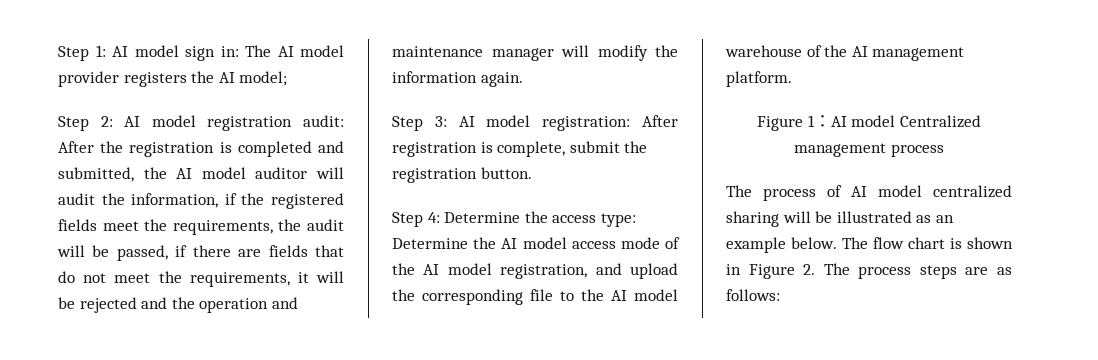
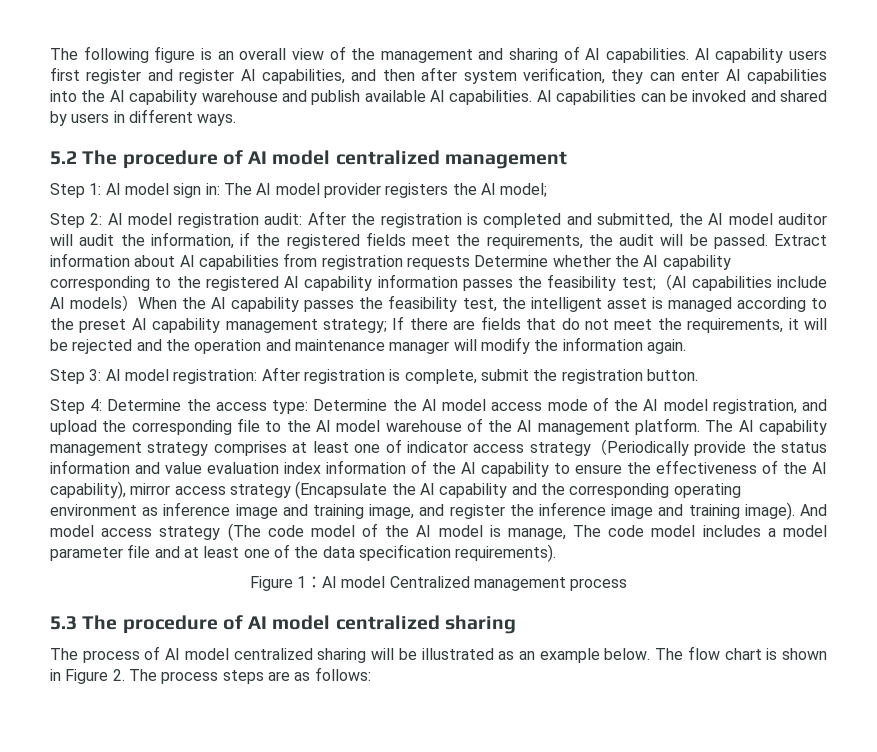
+ The following figure is an overall view of the management and sharing of AI capabilities. AI capability users first register and register AI capabilities, and then after system verification, they can enter AI capabilities into the AI capability warehouse and publish available AI capabilities. AI capabilities can be invoked and shared by users in different ways.
+ 5.2 The procedure of AI model centralized management
- Step 2: AI model registration audit: After the registration is completed and submitted, the AI model auditor will audit the information, if the registered fields meet the requirements, the audit will be passed, if there are fields that do not meet the requirements, it will be rejected and the operation and maintenance manager will modify the information again.
+ Step 2: AI model registration audit: After the registration is completed and submitted, the AI model auditor will audit the information, if the registered fields meet the requirements, the audit will be passed. Extract information about AI capabilities from registration requests Determine whether the AI capability corresponding to the registered AI capability information passes the feasibility test;（AI capabilities include AI models）When the AI capability passes the feasibility test, the intelligent asset is managed according to the preset AI capability management strategy; If there are fields that do not meet the requirements, it will be rejected and the operation and maintenance manager will modify the information again.
+ The AI capability management strategy comprises at least one of indicator access strategy（Periodically provide the status information and value evaluation index information of the AI capability to ensure the effectiveness of the AI capability), mirror access strategy (Encapsulate the AI capability and the corresponding operating environment as inference image and training image, and register the inference image and training image). And model access strategy (The code model of the AI model is manage, The code model includes a model parameter file and at least one of the data specification requirements).
+ 5.3 The procedure of AI model centralized sharing

